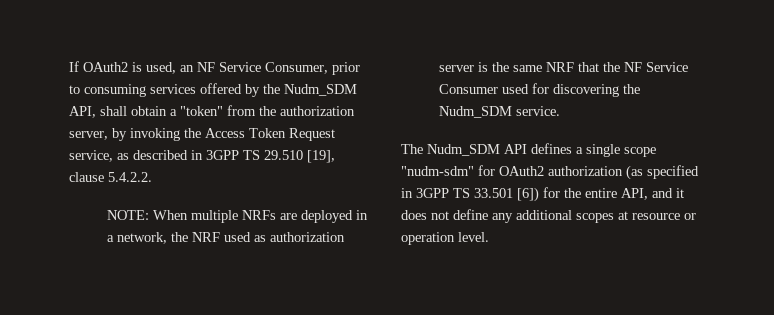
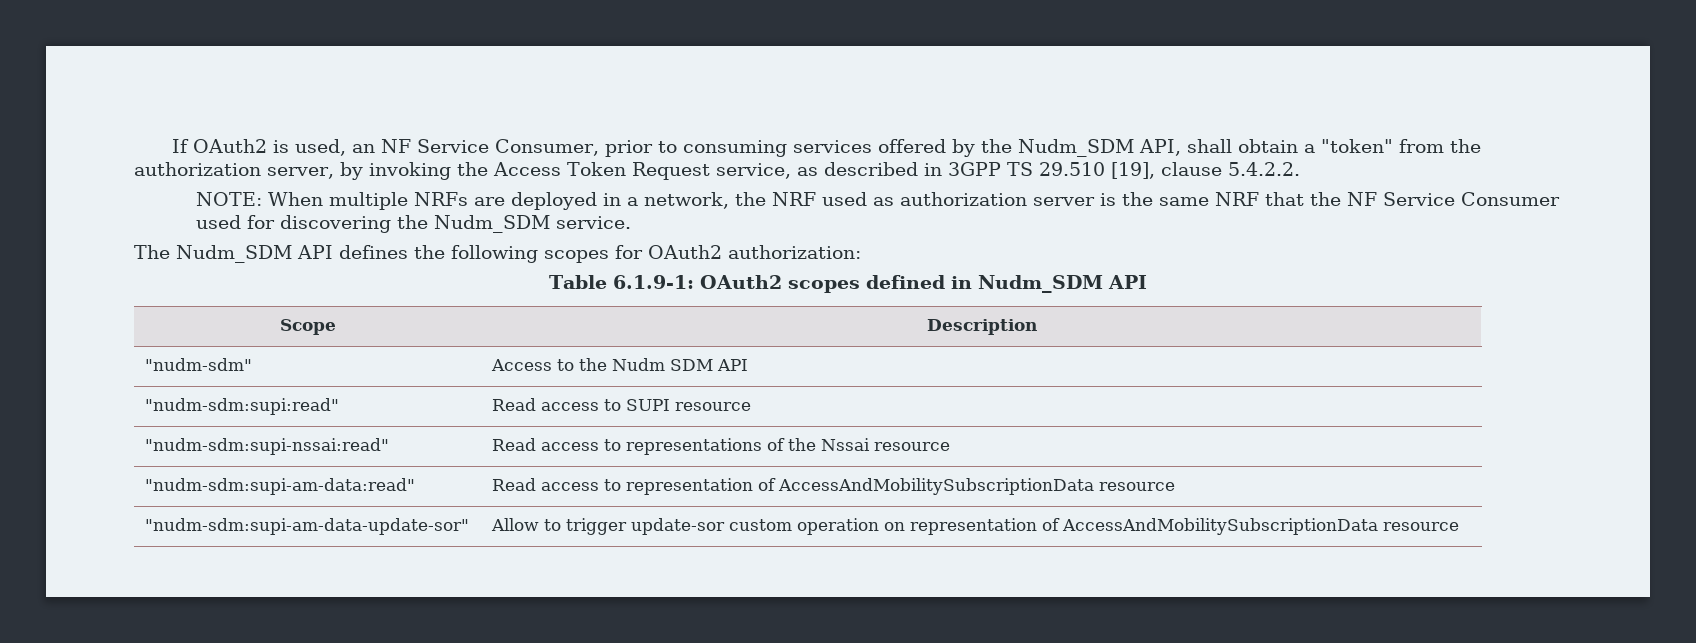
- The Nudm_SDM API defines a single scope "nudm-sdm" for OAuth2 authorization (as specified in 3GPP TS 33.501 [6]) for the entire API, and it does not define any additional scopes at resource or operation level.
+ The Nudm_SDM API defines the following scopes for OAuth2 authorization:
+ Table 6.1.9-1: OAuth2 scopes defined in Nudm_SDM API
+ Scope | Description
+ "nudm-sdm" | Access to the Nudm SDM API
+ "nudm-sdm:supi:read" | Read access to SUPI resource
+ "nudm-sdm:supi-nssai:read" | Read access to representations of the Nssai resource
+ "nudm-sdm:supi-am-data:read" | Read access to representation of AccessAndMobilitySubscriptionData resource
+ "nudm-sdm:supi-am-data-update-sor" | Allow to trigger update-sor custom operation on representation of AccessAndMobilitySubscriptionData resource

